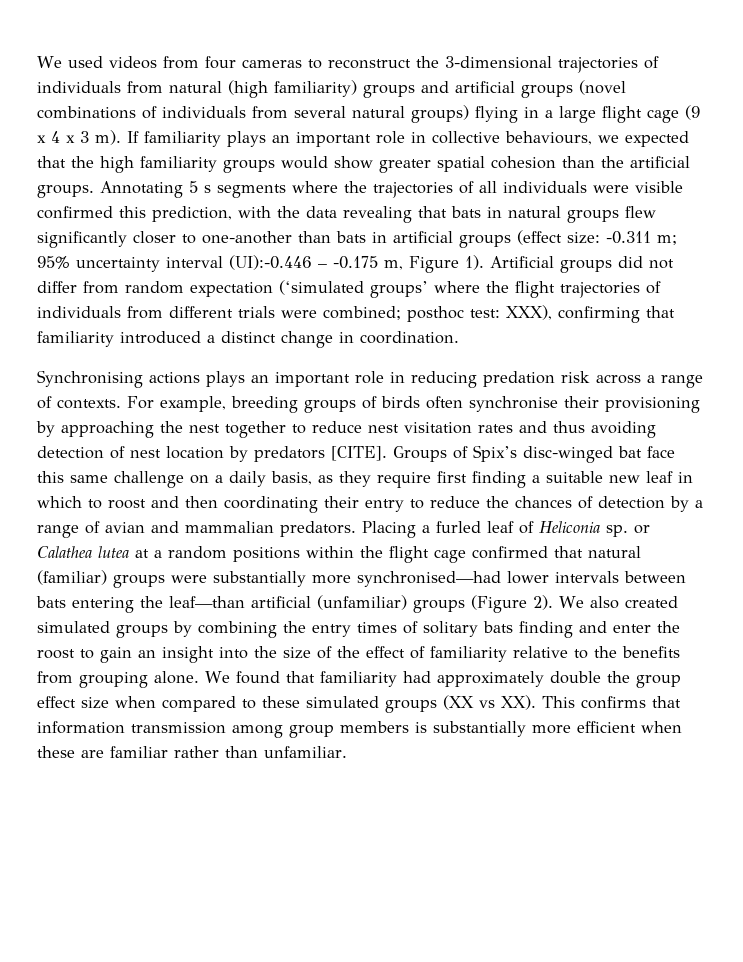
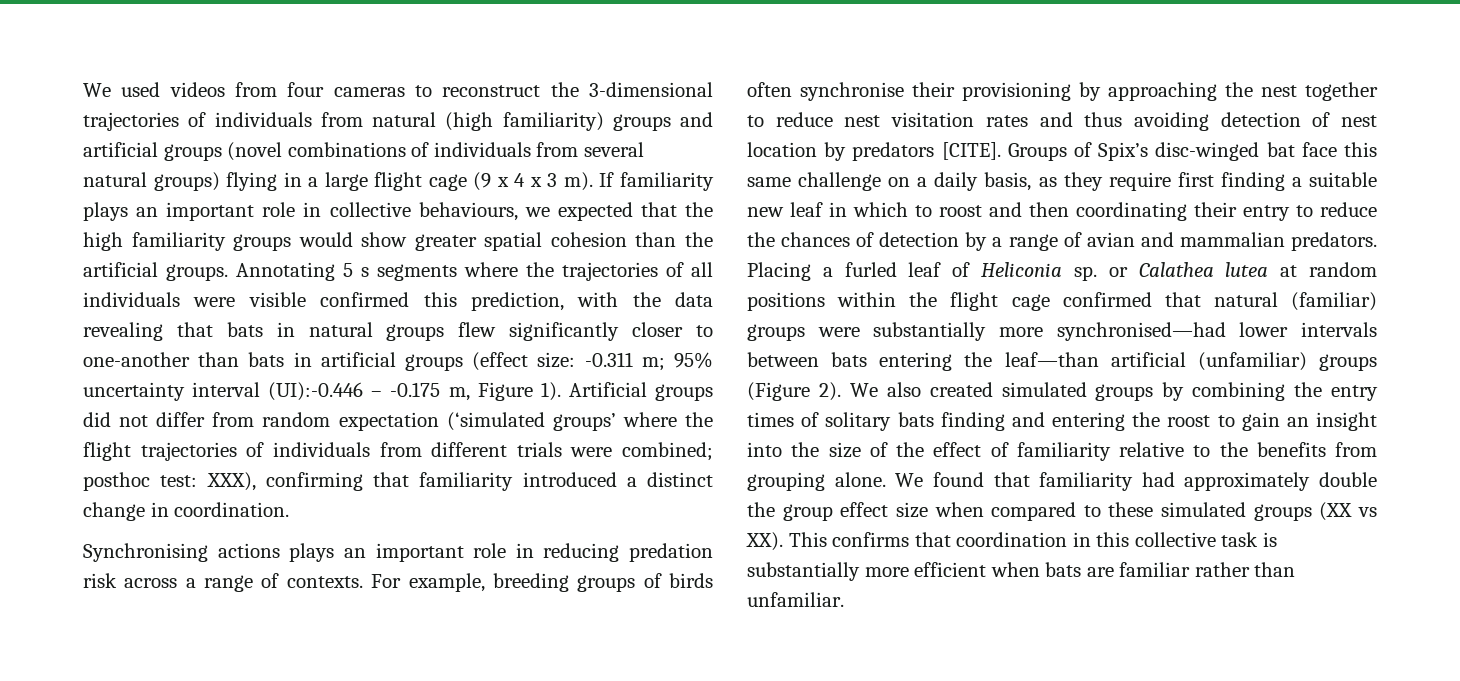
- Placing a furled leaf of Heliconia sp. or Calathea lutea at a random positions within the flight cage confirmed that natural (familiar) groups were substantially more synchronised—had lower intervals between bats entering the leaf—than artificial (unfamiliar) groups (Figure 2).
+ Placing a furled leaf of Heliconia sp. or Calathea lutea at random positions within the flight cage confirmed that natural (familiar) groups were substantially more synchronised—had lower intervals between bats entering the leaf—than artificial (unfamiliar) groups (Figure 2).
- We also created simulated groups by combining the entry times of solitary bats finding and enter the roost to gain an insight into the size of the effect of familiarity relative to the benefits from grouping alone.
+ We also created simulated groups by combining the entry times of solitary bats finding and entering the roost to gain an insight into the size of the effect of familiarity relative to the benefits from grouping alone.
- We found that familiarity had approximately double the group effect size when compared to these simulated groups (XX vs XX). This confirms that information transmission among group members is substantially more efficient when these are familiar rather than unfamiliar.
+ We found that familiarity had approximately double the group effect size when compared to these simulated groups (XX vs XX). This confirms that coordination in this collective task is substantially more efficient when bats are familiar rather than unfamiliar.

